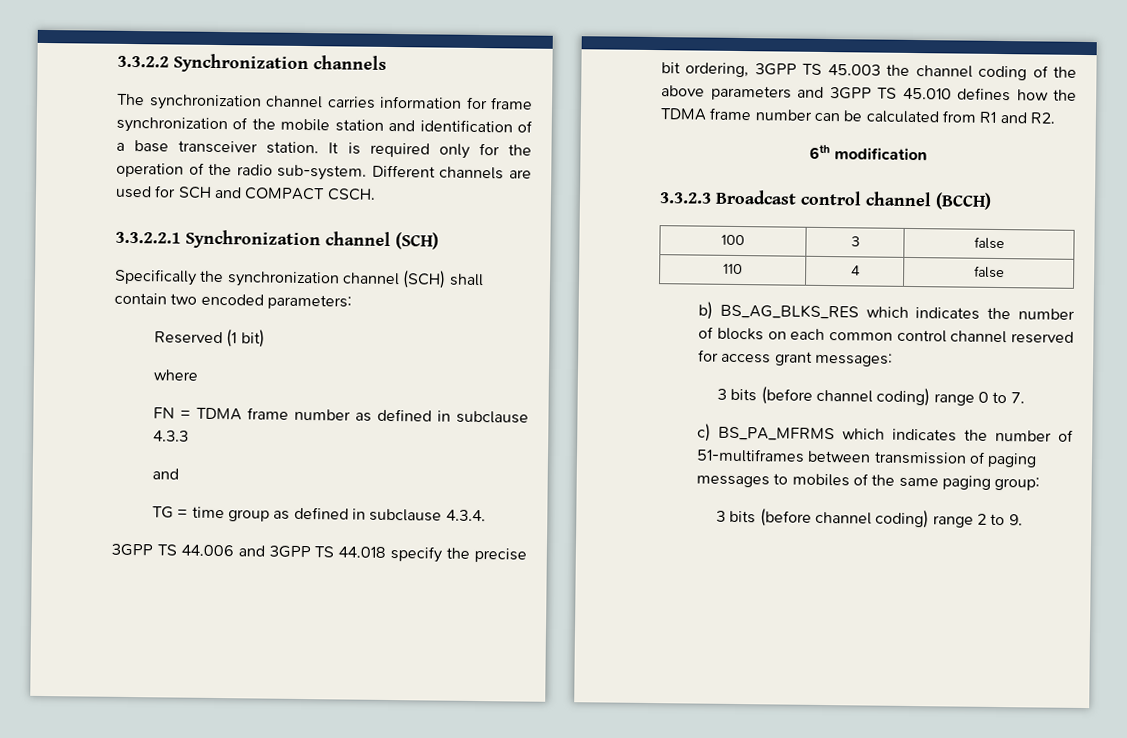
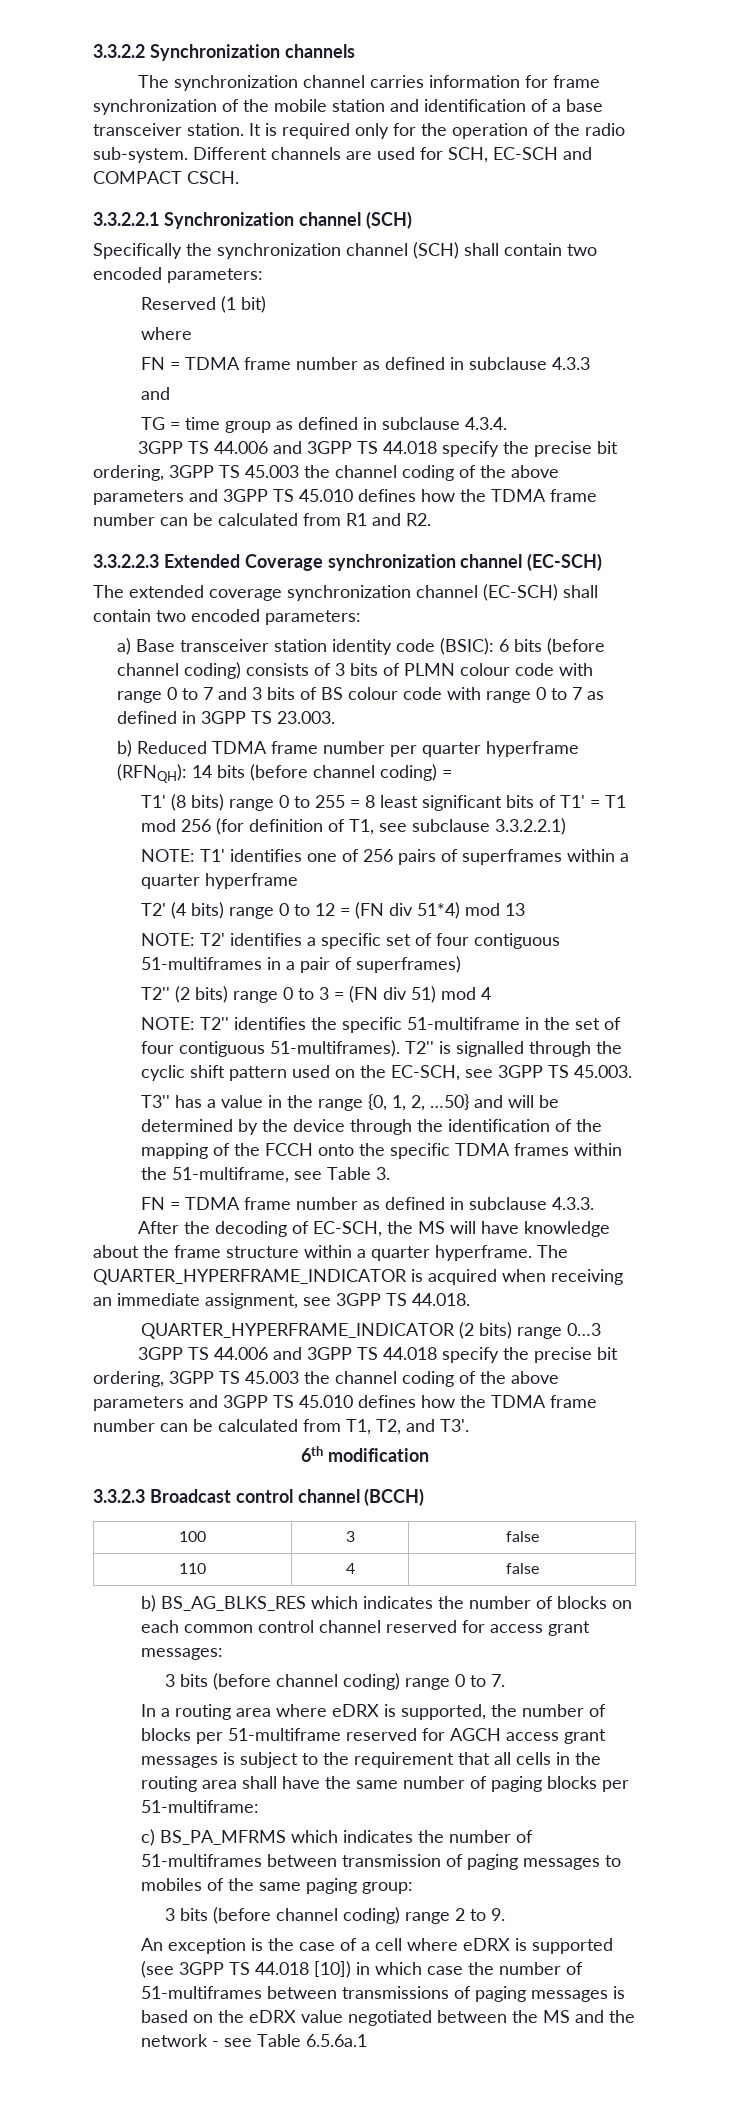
- Different channels are used for SCH and COMPACT CSCH.
+ Different channels are used for SCH, EC-SCH and COMPACT CSCH.
+ 3.3.2.2.3 Extended Coverage synchronization channel (EC-SCH)
+ The extended coverage synchronization channel (EC-SCH) shall contain two encoded parameters:
+ a) Base transceiver station identity code (BSIC): 6 bits (before channel coding) consists of 3 bits of PLMN colour code with range 0 to 7 and 3 bits of BS colour code with range 0 to 7 as defined in 3GPP TS 23.003.
+ b) Reduced TDMA frame number per quarter hyperframe (RFNQH): 14 bits (before channel coding) =
+ T1' (8 bits) range 0 to 255 = 8 least significant bits of T1' = T1 mod 256 (for definition of T1, see subclause 3.3.2.2.1)
+ NOTE: T1' identifies one of 256 pairs of superframes within a quarter hyperframe
+ T2' (4 bits) range 0 to 12 = (FN div 51*4) mod 13
+ NOTE: T2' identifies a specific set of four contiguous 51-multiframes in a pair of superframes)
+ T2'' (2 bits) range 0 to 3 = (FN div 51) mod 4
+ NOTE: T2'' identifies the specific 51-multiframe in the set of four contiguous 51-multiframes). T2'' is signalled through the cyclic shift pattern used on the EC-SCH, see 3GPP TS 45.003.
+ T3'' has a value in the range {0, 1, 2, …50} and will be determined by the device through the identification of the mapping of the FCCH onto the specific TDMA frames within the 51-multiframe, see Table 3.
+ FN = TDMA frame number as defined in subclause 4.3.3.
+ After the decoding of EC-SCH, the MS will have knowledge about the frame structure within a quarter hyperframe. The QUARTER_HYPERFRAME_INDICATOR is acquired when receiving an immediate assignment, see 3GPP TS 44.018.
+ QUARTER_HYPERFRAME_INDICATOR (2 bits) range 0…3
+ 3GPP TS 44.006 and 3GPP TS 44.018 specify the precise bit ordering, 3GPP TS 45.003 the channel coding of the above parameters and 3GPP TS 45.010 defines how the TDMA frame number can be calculated from T1, T2, and T3'.
+ In a routing area where eDRX is supported, the number of blocks per 51-multiframe reserved for AGCH access grant messages is subject to the requirement that all cells in the routing area shall have the same number of paging blocks per 51-multiframe:
+ An exception is the case of a cell where eDRX is supported (see 3GPP TS 44.018 [10]) in which case the number of 51-multiframes between transmissions of paging messages is based on the eDRX value negotiated between the MS and the network - see Table 6.5.6a.1

